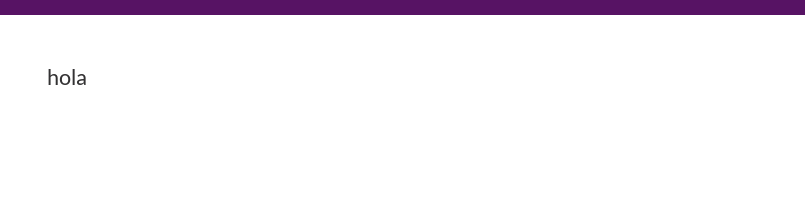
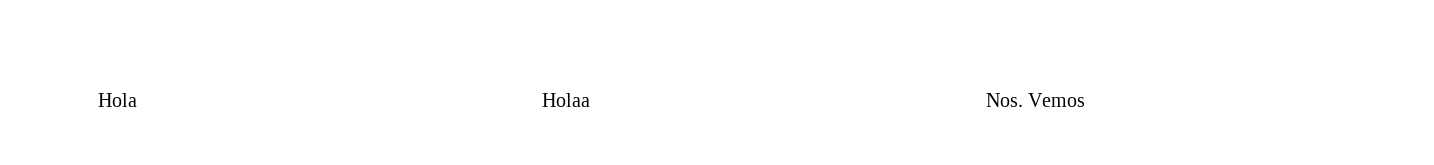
- hola
+ Hola
+ Holaa
+ Nos. Vemos

